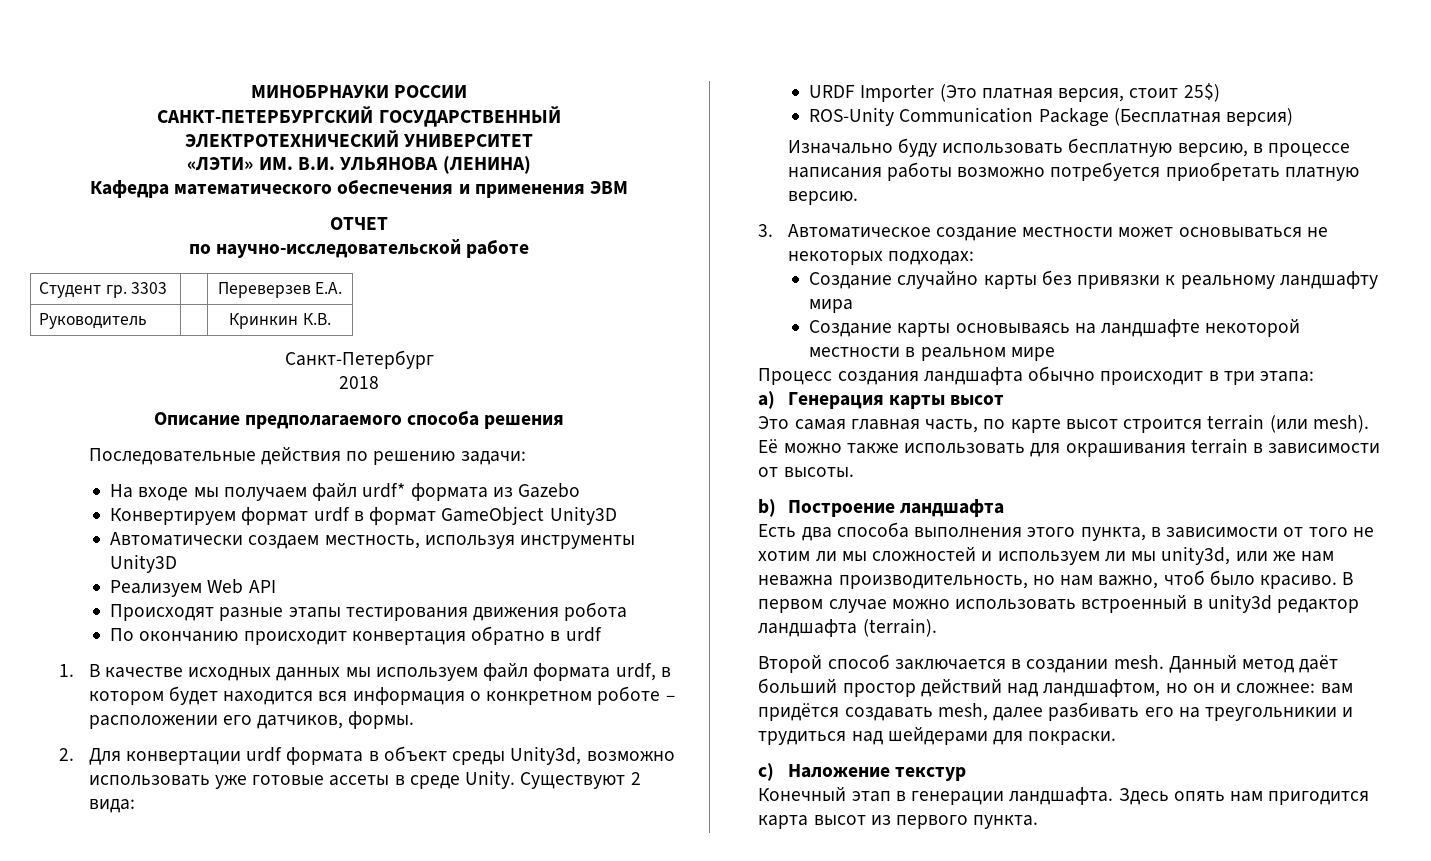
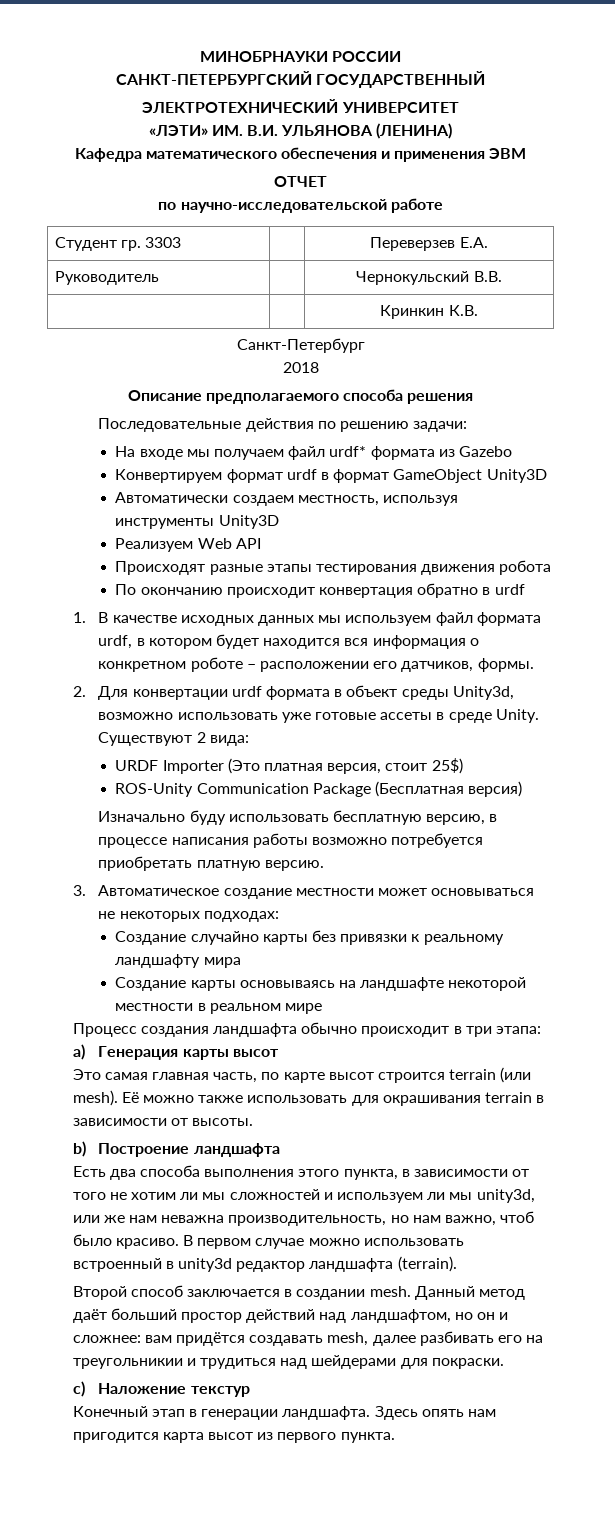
- Руководитель | | Кринкин К.В.
+ Руководитель | | Чернокульский В.В.
+ | | Кринкин К.В.

